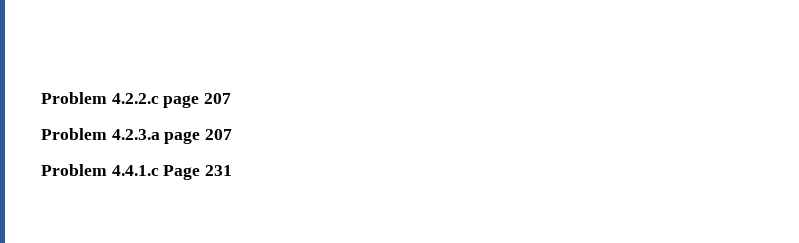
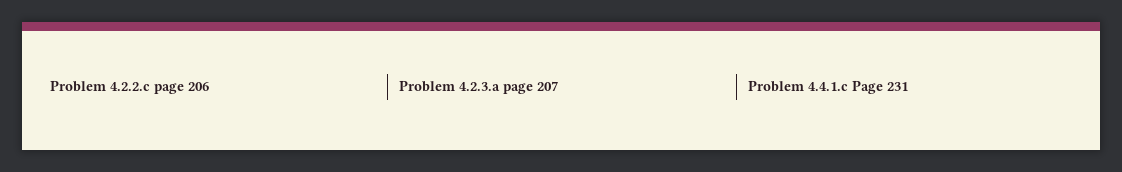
- Problem 4.2.2.c page 207
+ Problem 4.2.2.c page 206

